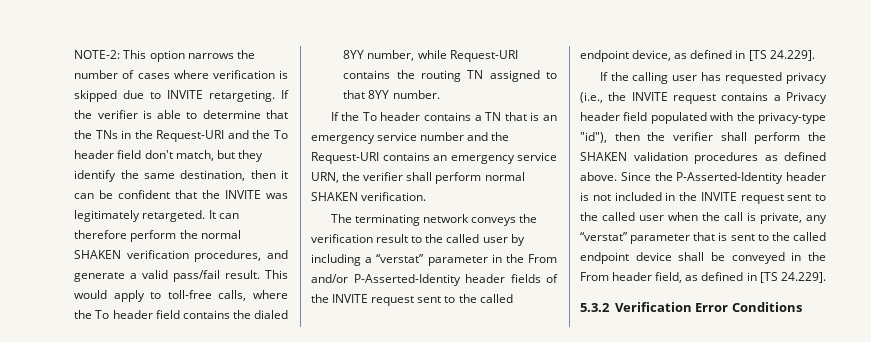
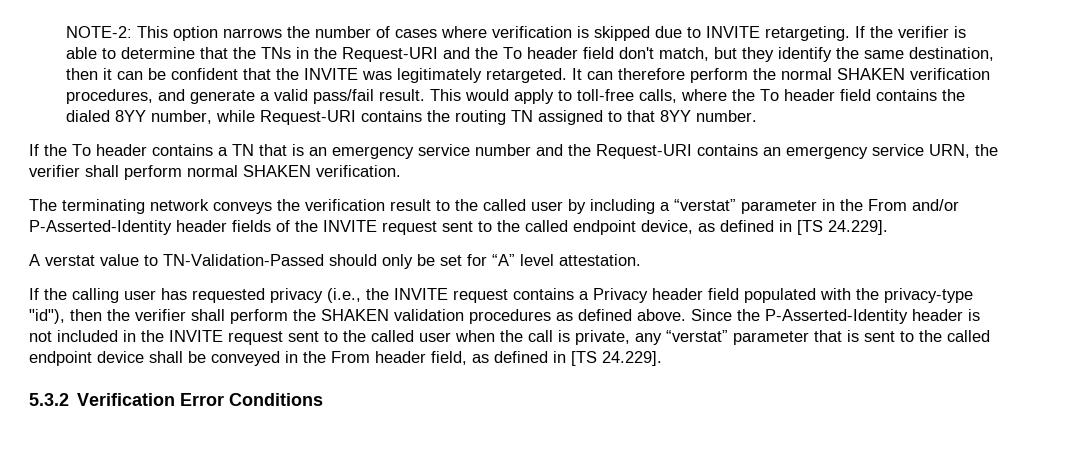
+ A verstat value to TN-Validation-Passed should only be set for “A” level attestation.

